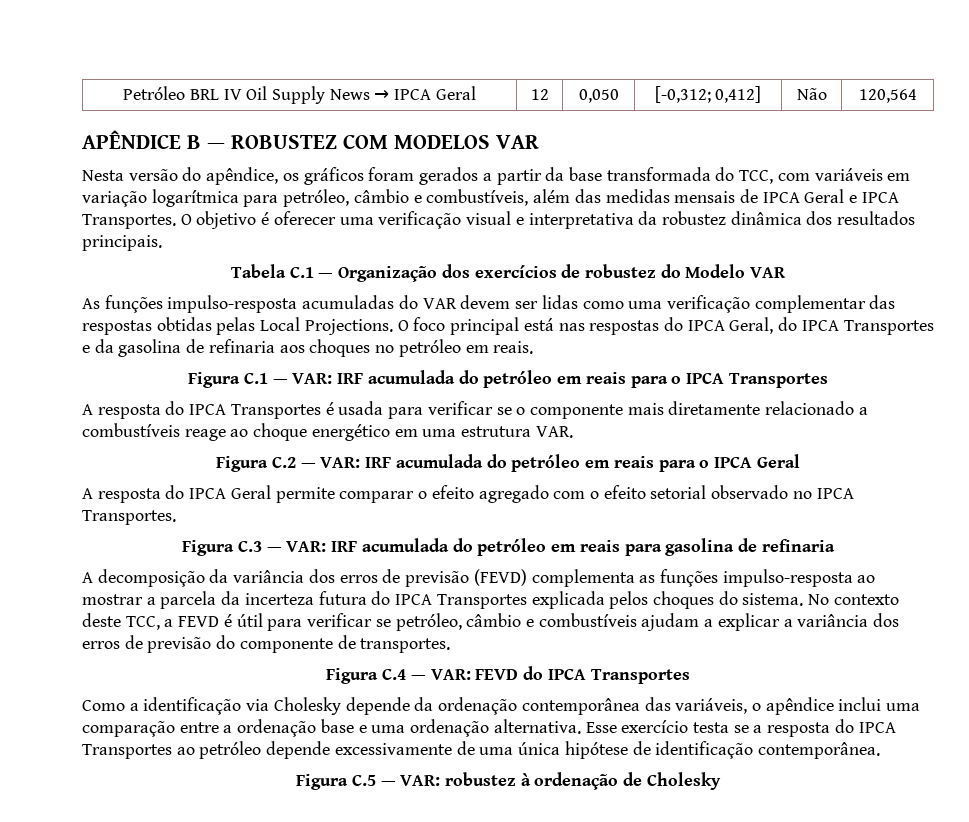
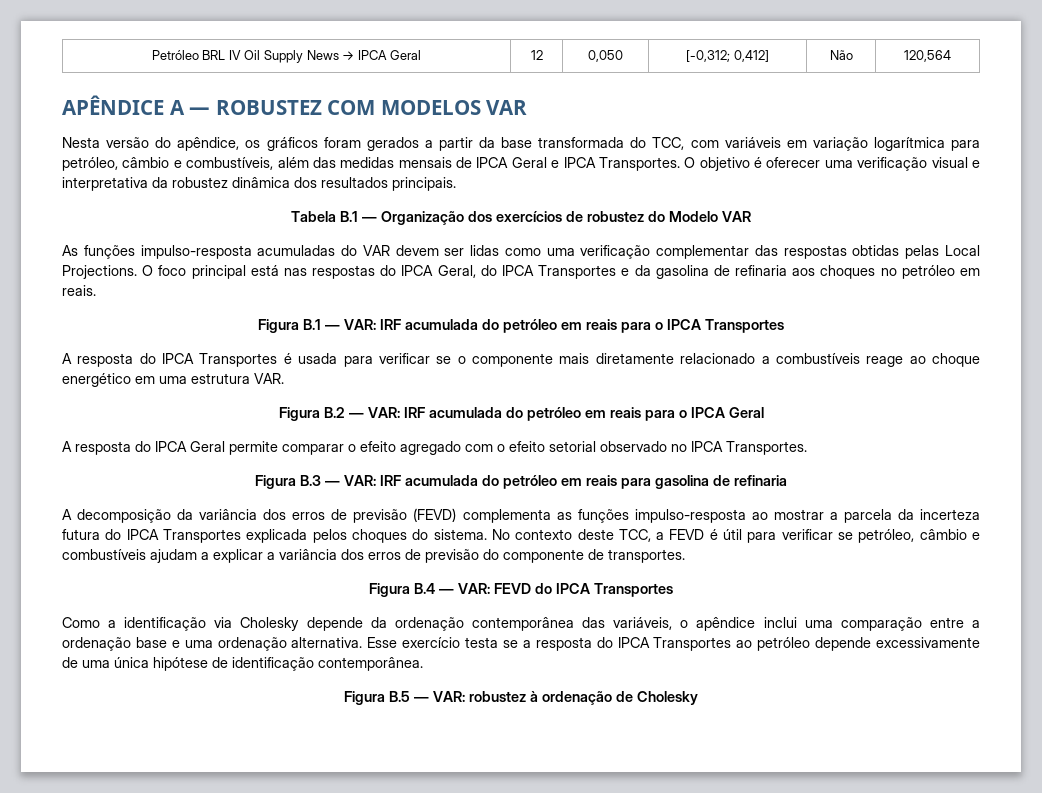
- APÊNDICE B — ROBUSTEZ COM MODELOS VAR
+ APÊNDICE A — ROBUSTEZ COM MODELOS VAR
- Tabela C.1 — Organização dos exercícios de robustez do Modelo VAR
+ Tabela B.1 — Organização dos exercícios de robustez do Modelo VAR
- Figura C.1 — VAR: IRF acumulada do petróleo em reais para o IPCA Transportes
+ Figura B.1 — VAR: IRF acumulada do petróleo em reais para o IPCA Transportes
- Figura C.2 — VAR: IRF acumulada do petróleo em reais para o IPCA Geral
+ Figura B.2 — VAR: IRF acumulada do petróleo em reais para o IPCA Geral
- Figura C.3 — VAR: IRF acumulada do petróleo em reais para gasolina de refinaria
+ Figura B.3 — VAR: IRF acumulada do petróleo em reais para gasolina de refinaria
- Figura C.4 — VAR: FEVD do IPCA Transportes
+ Figura B.4 — VAR: FEVD do IPCA Transportes
- Figura C.5 — VAR: robustez à ordenação de Cholesky
+ Figura B.5 — VAR: robustez à ordenação de Cholesky

